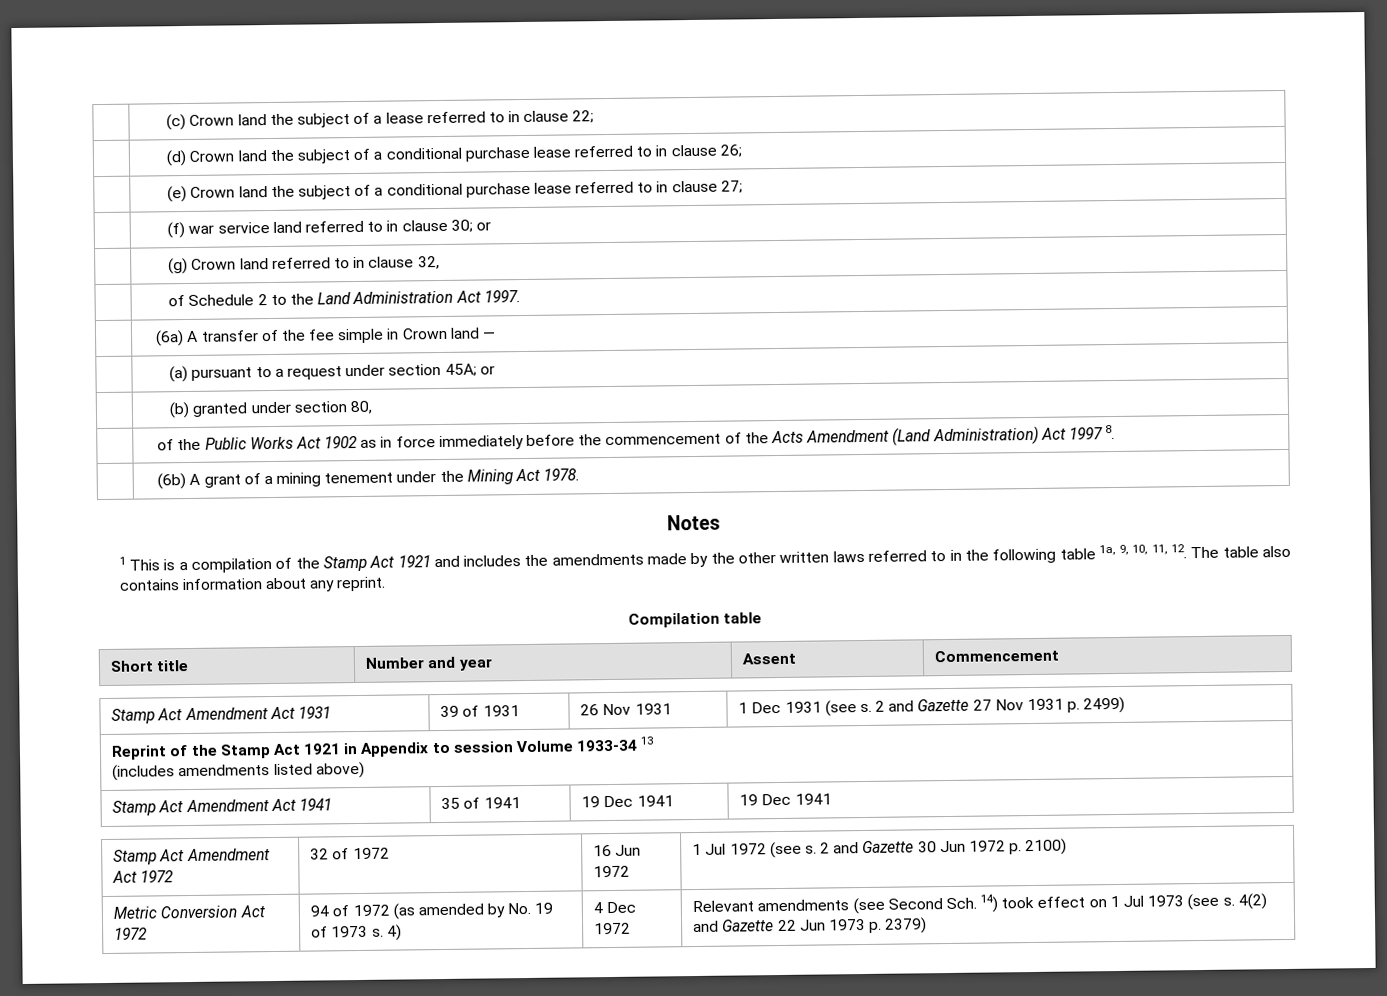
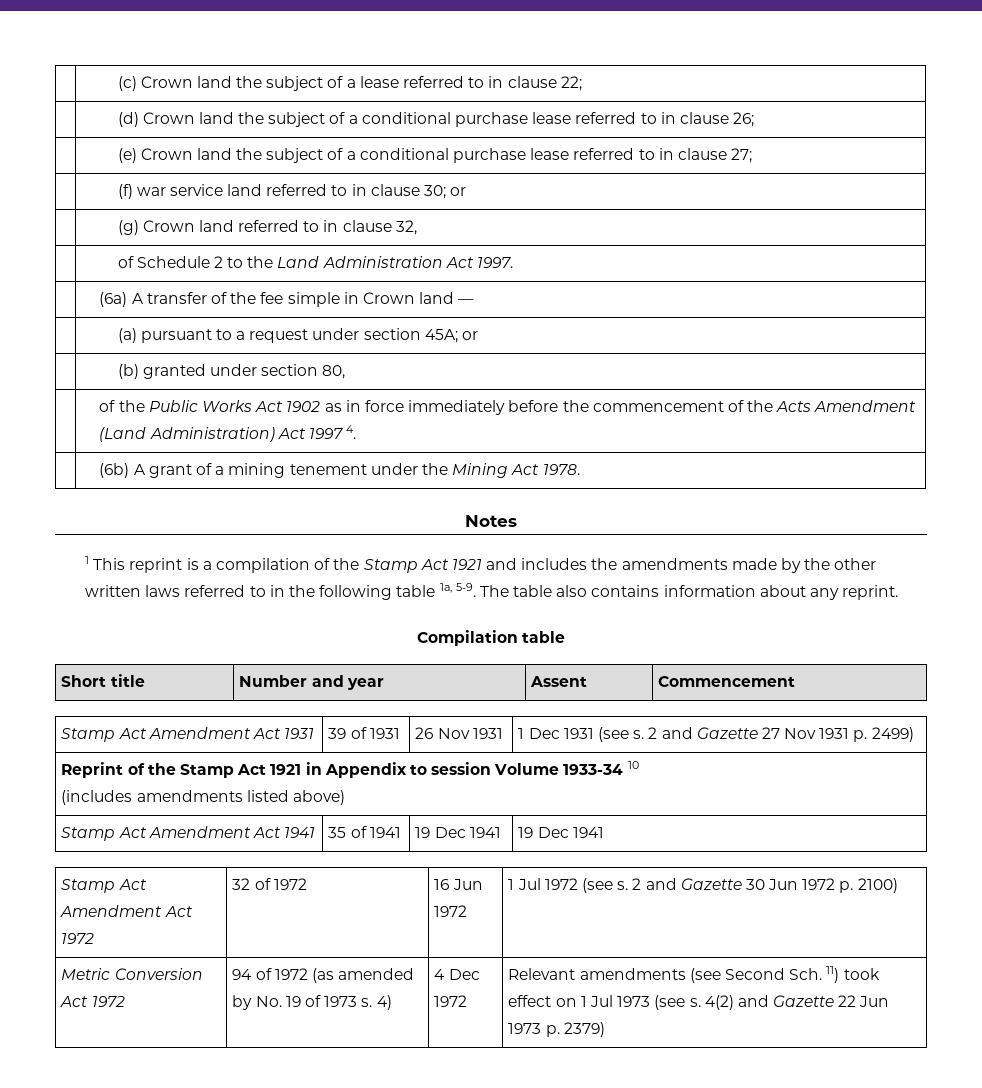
- | of the Public Works Act 1902 as in force immediately before the commencement of the Acts Amendment (Land Administration) Act 1997 8.
+ | of the Public Works Act 1902 as in force immediately before the commencement of the Acts Amendment (Land Administration) Act 1997 4.
- 1 This is a compilation of the Stamp Act 1921 and includes the amendments made by the other written laws referred to in the following table 1a, 9, 10, 11, 12. The table also contains information about any reprint.
+ 1 This reprint is a compilation of the Stamp Act 1921 and includes the amendments made by the other written laws referred to in the following table 1a, 5-9. The table also contains information about any reprint.
- Reprint of the Stamp Act 1921 in Appendix to session Volume 1933-34 13
+ Reprint of the Stamp Act 1921 in Appendix to session Volume 1933-34 10
- Relevant amendments (see Second Sch. 14) took effect on 1 Jul 1973 (see s.
+ Relevant amendments (see Second Sch. 11) took effect on 1 Jul 1973 (see s.

